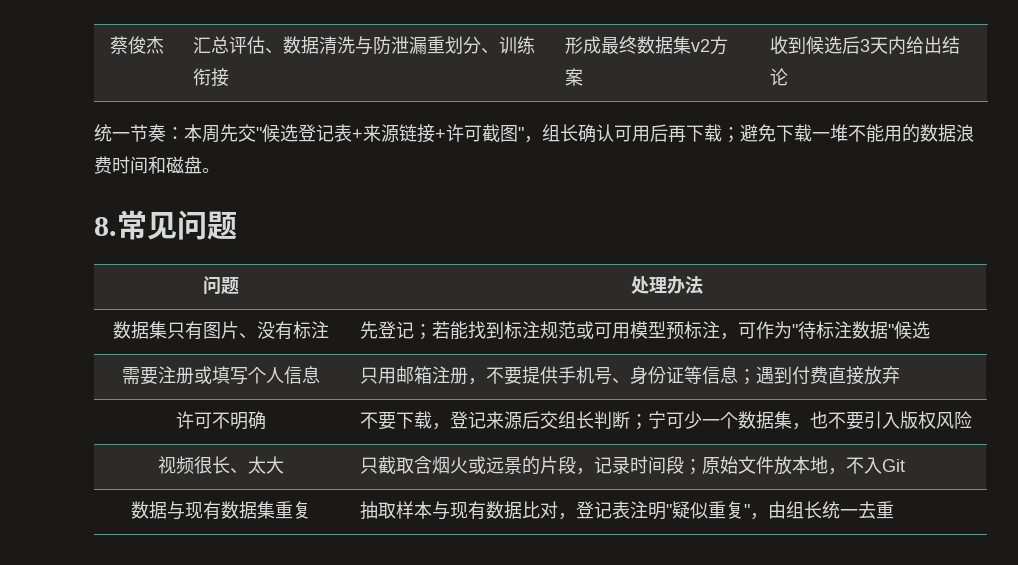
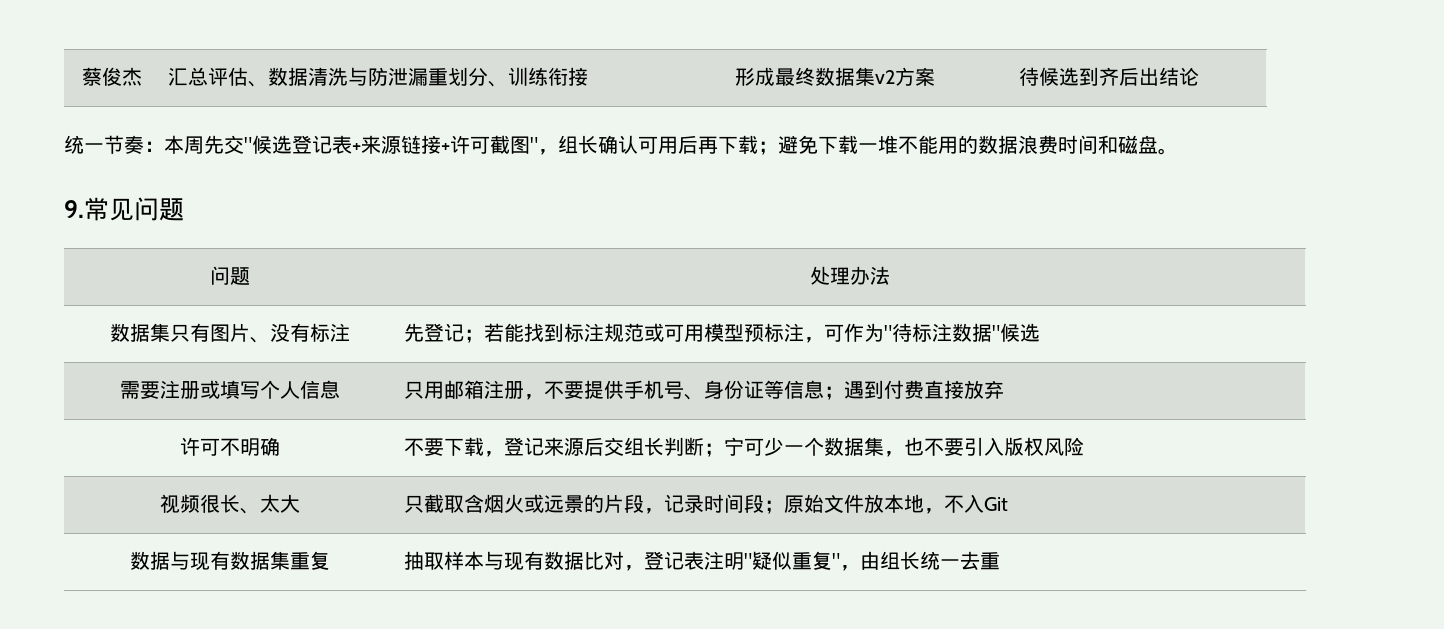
- 蔡俊杰 | 汇总评估、数据清洗与防泄漏重划分、训练衔接 | 形成最终数据集v2方案 | 收到候选后3天内给出结论
+ 蔡俊杰 | 汇总评估、数据清洗与防泄漏重划分、训练衔接 | 形成最终数据集v2方案 | 待候选到齐后出结论
- 8.常见问题
+ 9.常见问题

